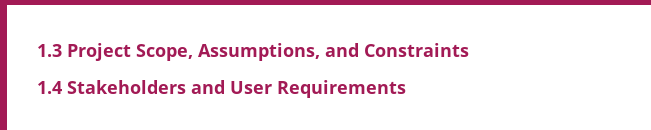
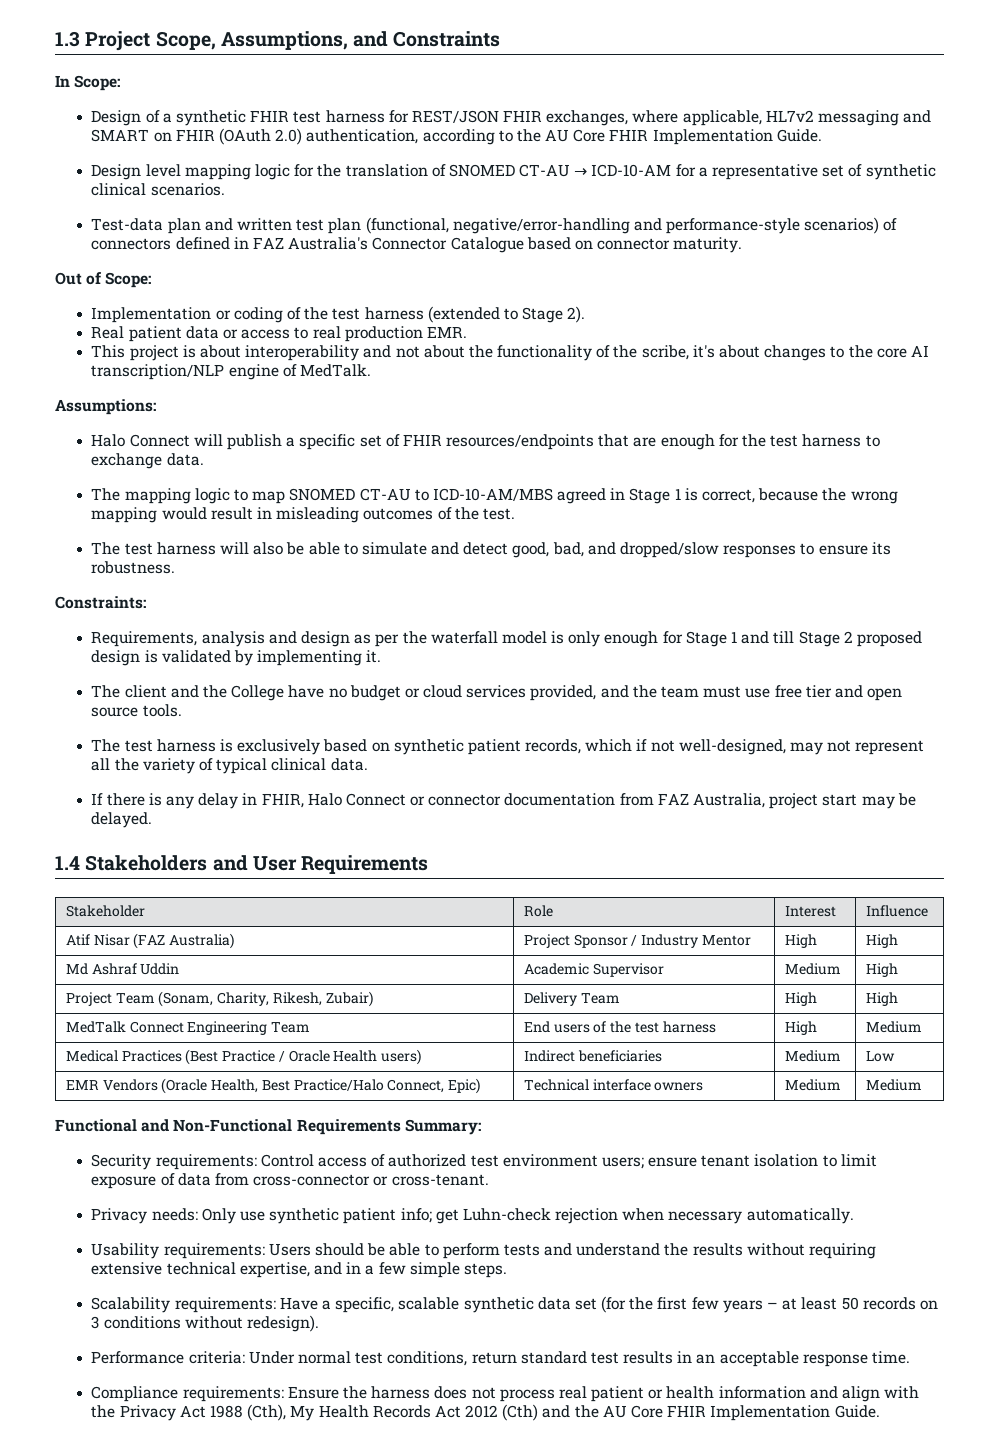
+ In Scope:
+ Design of a synthetic FHIR test harness for REST/JSON FHIR exchanges, where applicable, HL7v2 messaging and SMART on FHIR (OAuth 2.0) authentication, according to the AU Core FHIR Implementation Guide.
+ Design level mapping logic for the translation of SNOMED CT-AU → ICD-10-AM for a representative set of synthetic clinical scenarios.
+ Test-data plan and written test plan (functional, negative/error-handling and performance-style scenarios) of connectors defined in FAZ Australia's Connector Catalogue based on connector maturity.
+ Out of Scope:
+ Implementation or coding of the test harness (extended to Stage 2).
+ Real patient data or access to real production EMR.
+ This project is about interoperability and not about the functionality of the scribe, it's about changes to the core AI transcription/NLP engine of MedTalk.
+ Assumptions:
+ Halo Connect will publish a specific set of FHIR resources/endpoints that are enough for the test harness to exchange data.
+ The mapping logic to map SNOMED CT-AU to ICD-10-AM/MBS agreed in Stage 1 is correct, because the wrong mapping would result in misleading outcomes of the test.
+ The test harness will also be able to simulate and detect good, bad, and dropped/slow responses to ensure its robustness.
+ Constraints:
+ Requirements, analysis and design as per the waterfall model is only enough for Stage 1 and till Stage 2 proposed design is validated by implementing it.
+ The client and the College have no budget or cloud services provided, and the team must use free tier and open source tools.
+ The test harness is exclusively based on synthetic patient records, which if not well-designed, may not represent all the variety of typical clinical data.
+ If there is any delay in FHIR, Halo Connect or connector documentation from FAZ Australia, project start may be delayed.
+ Stakeholder | Role | Interest | Influence
+ Atif Nisar (FAZ Australia) | Project Sponsor / Industry Mentor | High | High
+ Md Ashraf Uddin | Academic Supervisor | Medium | High
+ Project Team (Sonam, Charity, Rikesh, Zubair) | Delivery Team | High | High
+ MedTalk Connect Engineering Team | End users of the test harness | High | Medium
+ Medical Practices (Best Practice / Oracle Health users) | Indirect beneficiaries | Medium | Low
+ EMR Vendors (Oracle Health, Best Practice/Halo Connect, Epic) | Technical interface owners | Medium | Medium
+ Functional and Non-Functional Requirements Summary:
+ Security requirements: Control access of authorized test environment users; ensure tenant isolation to limit exposure of data from cross-connector or cross-tenant.
+ Privacy needs: Only use synthetic patient info; get Luhn-check rejection when necessary automatically.
+ Usability requirements: Users should be able to perform tests and understand the results without requiring extensive technical expertise, and in a few simple steps.
+ Scalability requirements: Have a specific, scalable synthetic data set (for the first few years – at least 50 records on 3 conditions without redesign).
+ Performance criteria: Under normal test conditions, return standard test results in an acceptable response time.
+ Compliance requirements: Ensure the harness does not process real patient or health information and align with the Privacy Act 1988 (Cth), My Health Records Act 2012 (Cth) and the AU Core FHIR Implementation Guide.

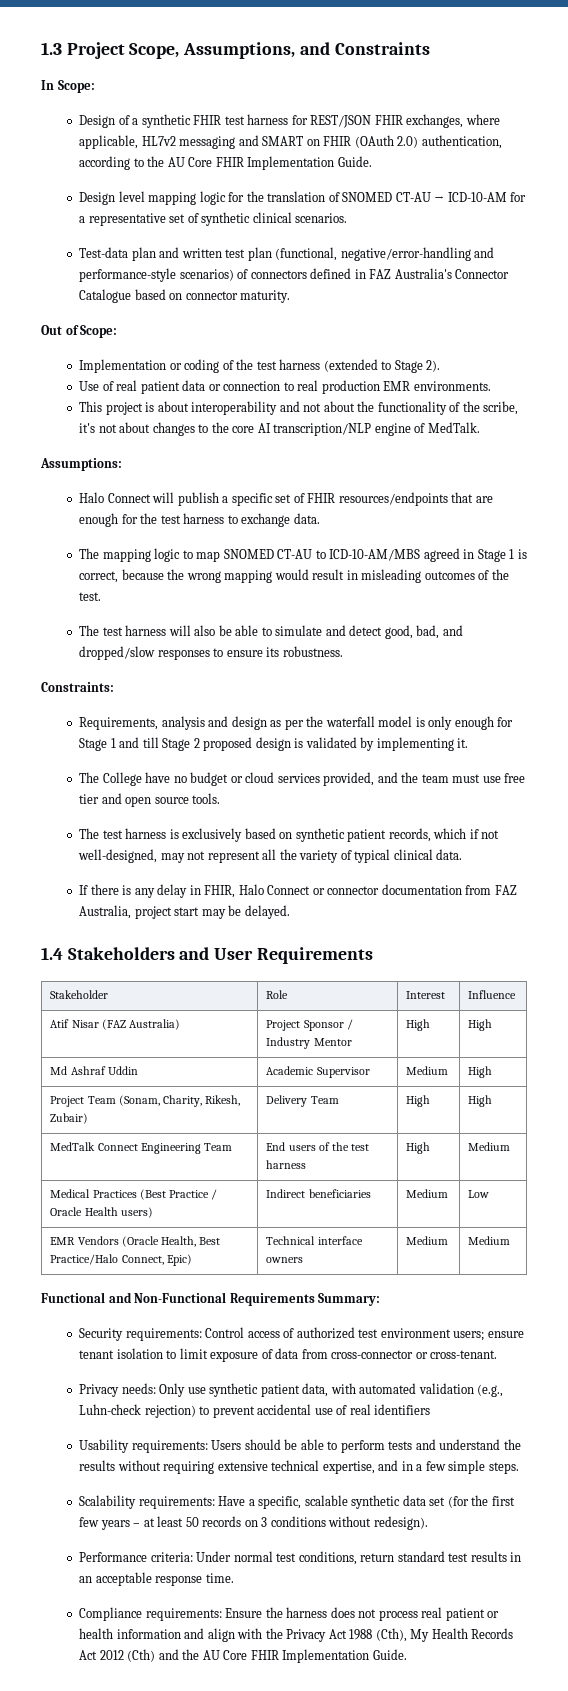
- Real patient data or access to real production EMR.
+ Use of real patient data or connection to real production EMR environments.
- This project is about interoperability and not about the functionality of the scribe, it's about changes to the core AI transcription/NLP engine of MedTalk.
+ This project is about interoperability and not about the functionality of the scribe, it's not about changes to the core AI transcription/NLP engine of MedTalk.
- The client and the College have no budget or cloud services provided, and the team must use free tier and open source tools.
+ The College have no budget or cloud services provided, and the team must use free tier and open source tools.
- Privacy needs: Only use synthetic patient info; get Luhn-check rejection when necessary automatically.
+ Privacy needs: Only use synthetic patient data, with automated validation (e.g., Luhn-check rejection) to prevent accidental use of real identifiers

